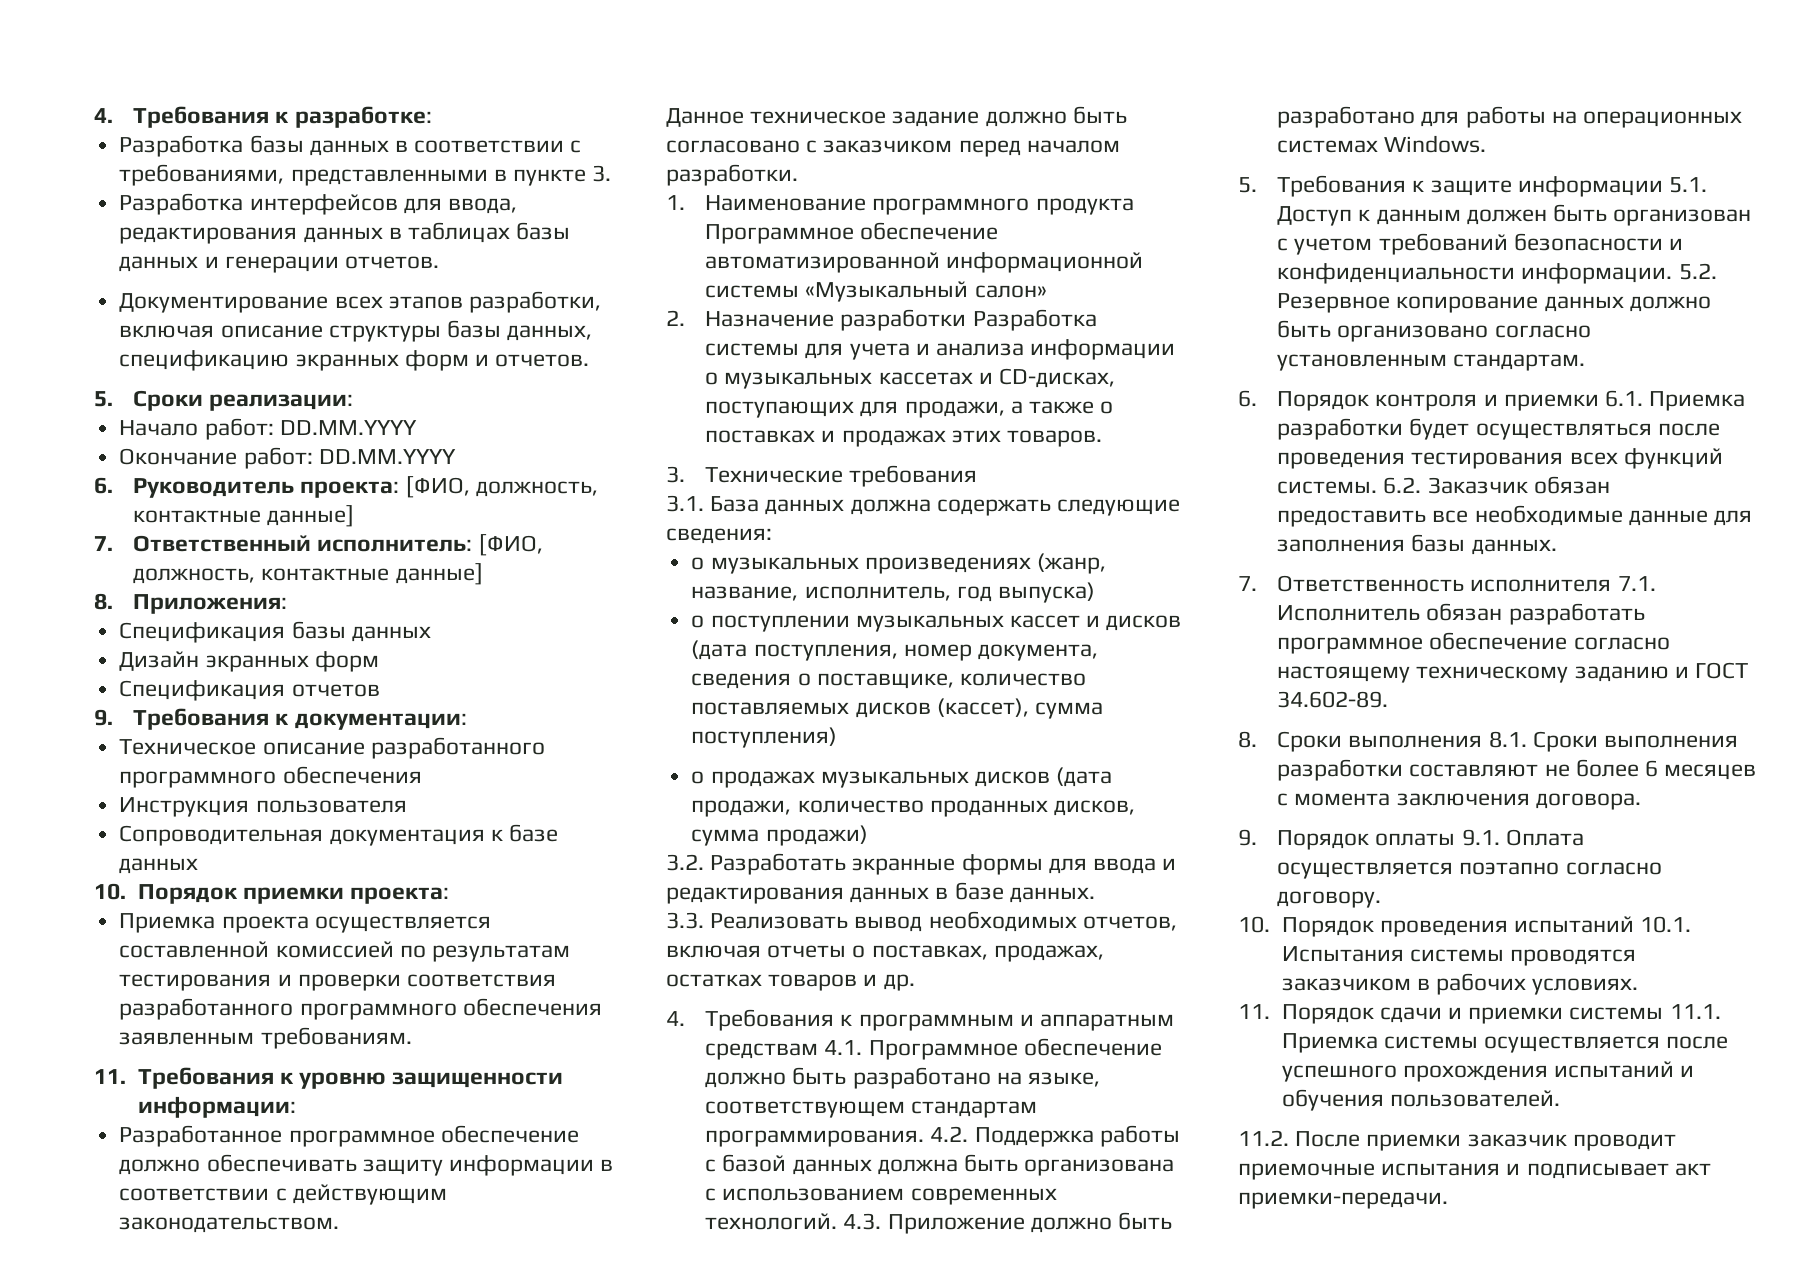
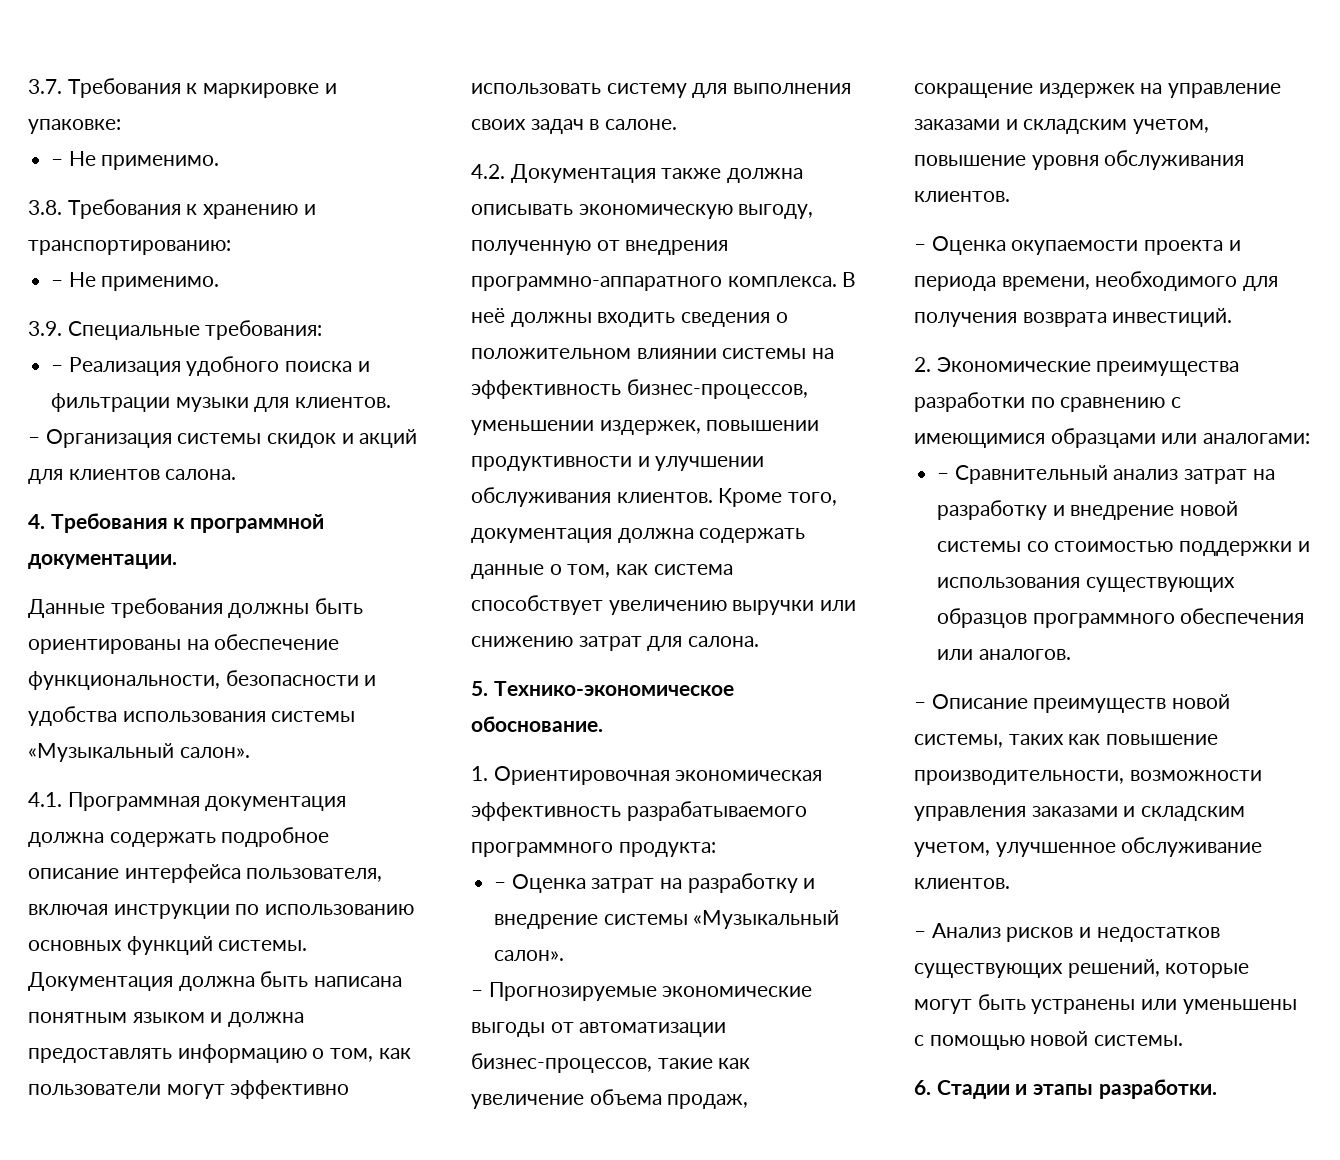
- 4. Требования к разработке:
- Разработка базы данных в соответствии с требованиями, представленными в пункте 3.
- Разработка интерфейсов для ввода, редактирования данных в таблицах базы данных и генерации отчетов.
- Документирование всех этапов разработки, включая описание структуры базы данных, спецификацию экранных форм и отчетов.
- 5. Сроки реализации:
- Начало работ: DD.MM.YYYY
- Окончание работ: DD.MM.YYYY
- 6. Руководитель проекта: [ФИО, должность, контактные данные]
- 7. Ответственный исполнитель: [ФИО, должность, контактные данные]
- 8. Приложения:
- Спецификация базы данных
- Дизайн экранных форм
- Спецификация отчетов
- 9. Требования к документации:
- Техническое описание разработанного программного обеспечения
- Инструкция пользователя
- Сопроводительная документация к базе данных
- 10. Порядок приемки проекта:
- Приемка проекта осуществляется составленной комиссией по результатам тестирования и проверки соответствия разработанного программного обеспечения заявленным требованиям.
- 11. Требования к уровню защищенности информации:
- Разработанное программное обеспечение должно обеспечивать защиту информации в соответствии с действующим законодательством.
- Данное техническое задание должно быть согласовано с заказчиком перед началом разработки.
- 1. Наименование программного продукта Программное обеспечение автоматизированной информационной системы «Музыкальный салон»
- 2. Назначение разработки Разработка системы для учета и анализа информации о музыкальных кассетах и CD-дисках, поступающих для продажи, а также о поставках и продажах этих товаров.
- 3. Технические требования
- 3.1. База данных должна содержать следующие сведения:
- о музыкальных произведениях (жанр, название, исполнитель, год выпуска)
- о поступлении музыкальных кассет и дисков (дата поступления, номер документа, сведения о поставщике, количество поставляемых дисков (кассет), сумма поступления)
- о продажах музыкальных дисков (дата продажи, количество проданных дисков, сумма продажи)
- 3.2. Разработать экранные формы для ввода и редактирования данных в базе данных.
- 3.3. Реализовать вывод необходимых отчетов, включая отчеты о поставках, продажах, остатках товаров и др.
- 4. Требования к программным и аппаратным средствам 4.1. Программное обеспечение должно быть разработано на языке, соответствующем стандартам программирования. 4.2. Поддержка работы с базой данных должна быть организована с использованием современных технологий. 4.3. Приложение должно быть разработано для работы на операционных системах Windows.
- 5. Требования к защите информации 5.1. Доступ к данным должен быть организован с учетом требований безопасности и конфиденциальности информации. 5.2. Резервное копирование данных должно быть организовано согласно установленным стандартам.
- 6. Порядок контроля и приемки 6.1. Приемка разработки будет осуществляться после проведения тестирования всех функций системы. 6.2. Заказчик обязан предоставить все необходимые данные для заполнения базы данных.
- 7. Ответственность исполнителя 7.1. Исполнитель обязан разработать программное обеспечение согласно настоящему техническому заданию и ГОСТ 34.602-89.
- 8. Сроки выполнения 8.1. Сроки выполнения разработки составляют не более 6 месяцев с момента заключения договора.
- 9. Порядок оплаты 9.1. Оплата осуществляется поэтапно согласно договору.
- 10. Порядок проведения испытаний 10.1. Испытания системы проводятся заказчиком в рабочих условиях.
- 11. Порядок сдачи и приемки системы 11.1. Приемка системы осуществляется после успешного прохождения испытаний и обучения пользователей.
- 11.2. После приемки заказчик проводит приемочные испытания и подписывает акт приемки-передачи.
+ 3.7. Требования к маркировке и упаковке:
+ – Не применимо.
+ 3.8. Требования к хранению и транспортированию:
+ – Не применимо.
+ 3.9. Специальные требования:
+ – Реализация удобного поиска и фильтрации музыки для клиентов.
+ – Организация системы скидок и акций для клиентов салона.
+ 4. Требования к программной документации.
+ Данные требования должны быть ориентированы на обеспечение функциональности, безопасности и удобства использования системы «Музыкальный салон».
+ 4.1. Программная документация должна содержать подробное описание интерфейса пользователя, включая инструкции по использованию основных функций системы. Документация должна быть написана понятным языком и должна предоставлять информацию о том, как пользователи могут эффективно использовать систему для выполнения своих задач в салоне.
+ 4.2. Документация также должна описывать экономическую выгоду, полученную от внедрения программно-аппаратного комплекса. В неё должны входить сведения о положительном влиянии системы на эффективность бизнес-процессов, уменьшении издержек, повышении продуктивности и улучшении обслуживания клиентов. Кроме того, документация должна содержать данные о том, как система способствует увеличению выручки или снижению затрат для салона.
+ 5. Технико-экономическое обоснование.
+ 1. Ориентировочная экономическая эффективность разрабатываемого программного продукта:
+ – Оценка затрат на разработку и внедрение системы «Музыкальный салон».
+ – Прогнозируемые экономические выгоды от автоматизации бизнес-процессов, такие как увеличение объема продаж, сокращение издержек на управление заказами и складским учетом, повышение уровня обслуживания клиентов.
+ – Оценка окупаемости проекта и периода времени, необходимого для получения возврата инвестиций.
+ 2. Экономические преимущества разработки по сравнению с имеющимися образцами или аналогами:
+ – Сравнительный анализ затрат на разработку и внедрение новой системы со стоимостью поддержки и использования существующих образцов программного обеспечения или аналогов.
+ – Описание преимуществ новой системы, таких как повышение производительности, возможности управления заказами и складским учетом, улучшенное обслуживание клиентов.
+ – Анализ рисков и недостатков существующих решений, которые могут быть устранены или уменьшены с помощью новой системы.
+ 6. Стадии и этапы разработки.

